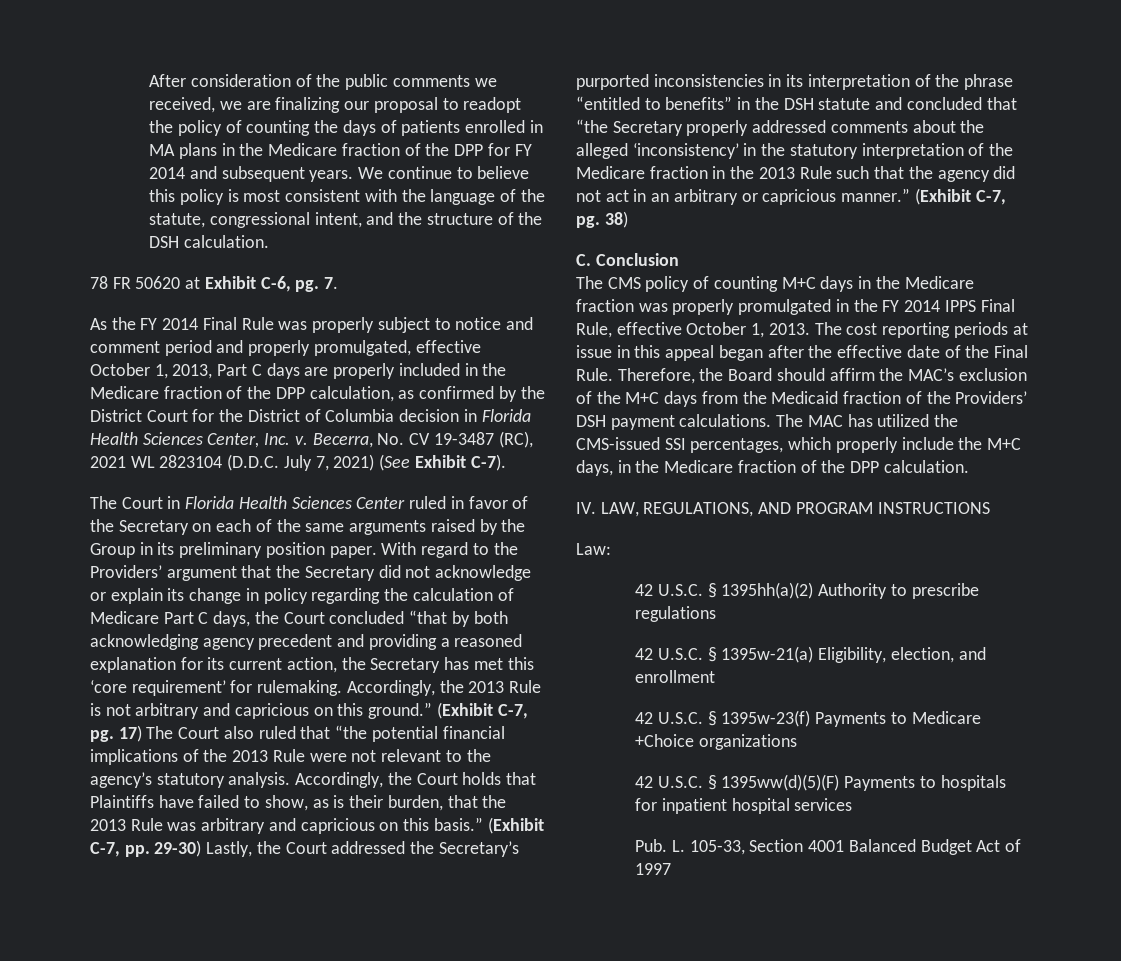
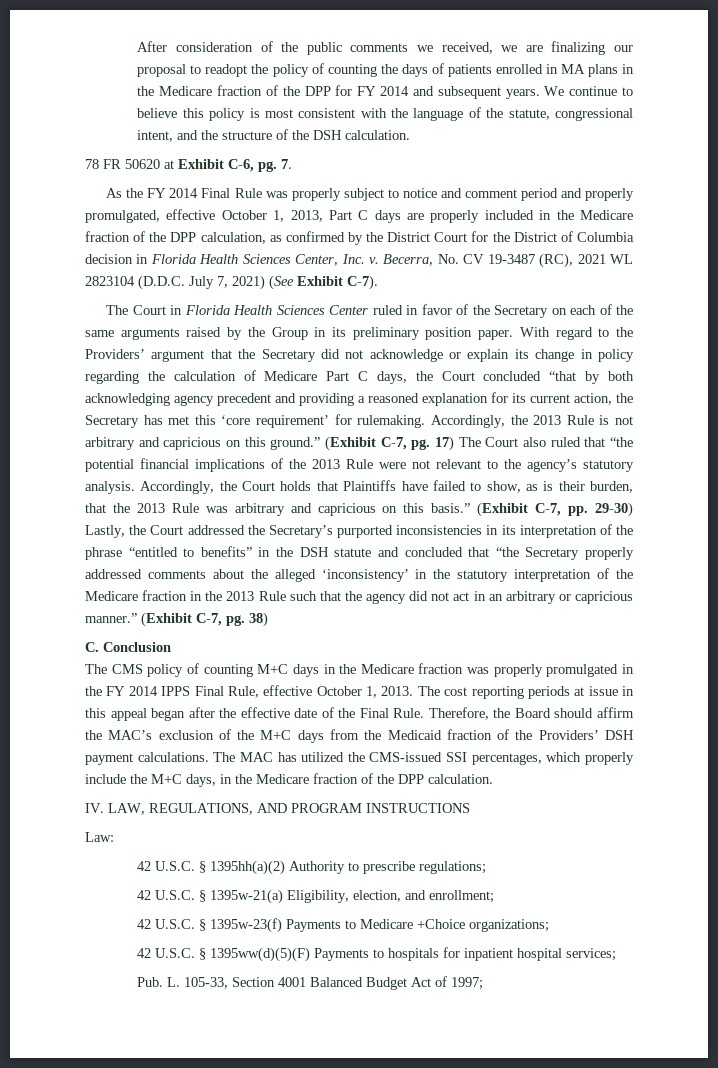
- 42 U.S.C. § 1395hh(a)(2) Authority to prescribe regulations
+ 42 U.S.C. § 1395hh(a)(2) Authority to prescribe regulations;
- 42 U.S.C. § 1395w-21(a) Eligibility, election, and enrollment
+ 42 U.S.C. § 1395w-21(a) Eligibility, election, and enrollment;
- 42 U.S.C. § 1395w-23(f) Payments to Medicare +Choice organizations
+ 42 U.S.C. § 1395w-23(f) Payments to Medicare +Choice organizations;
- 42 U.S.C. § 1395ww(d)(5)(F) Payments to hospitals for inpatient hospital services
+ 42 U.S.C. § 1395ww(d)(5)(F) Payments to hospitals for inpatient hospital services;
- Pub. L. 105-33, Section 4001 Balanced Budget Act of 1997
+ Pub. L. 105-33, Section 4001 Balanced Budget Act of 1997;

